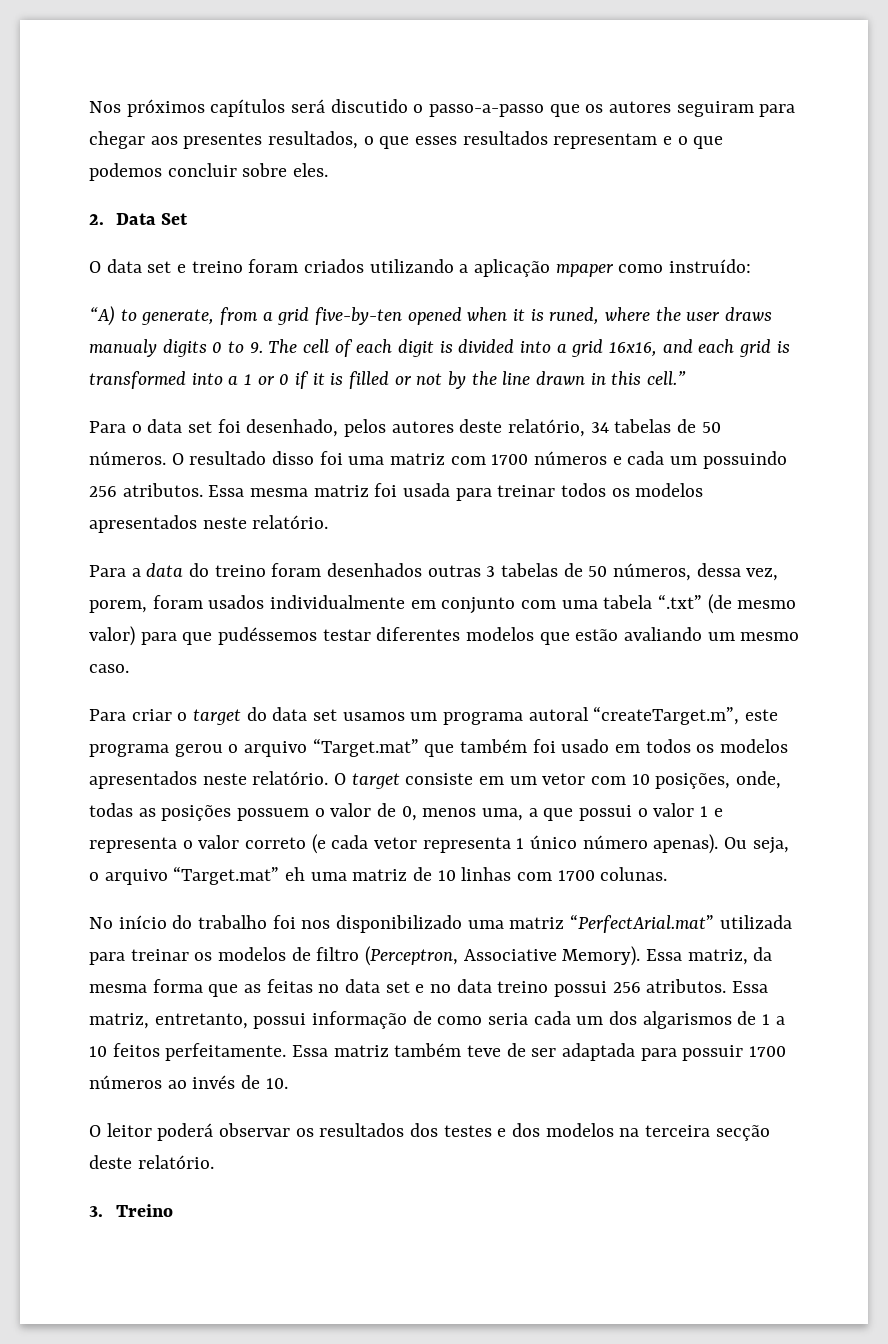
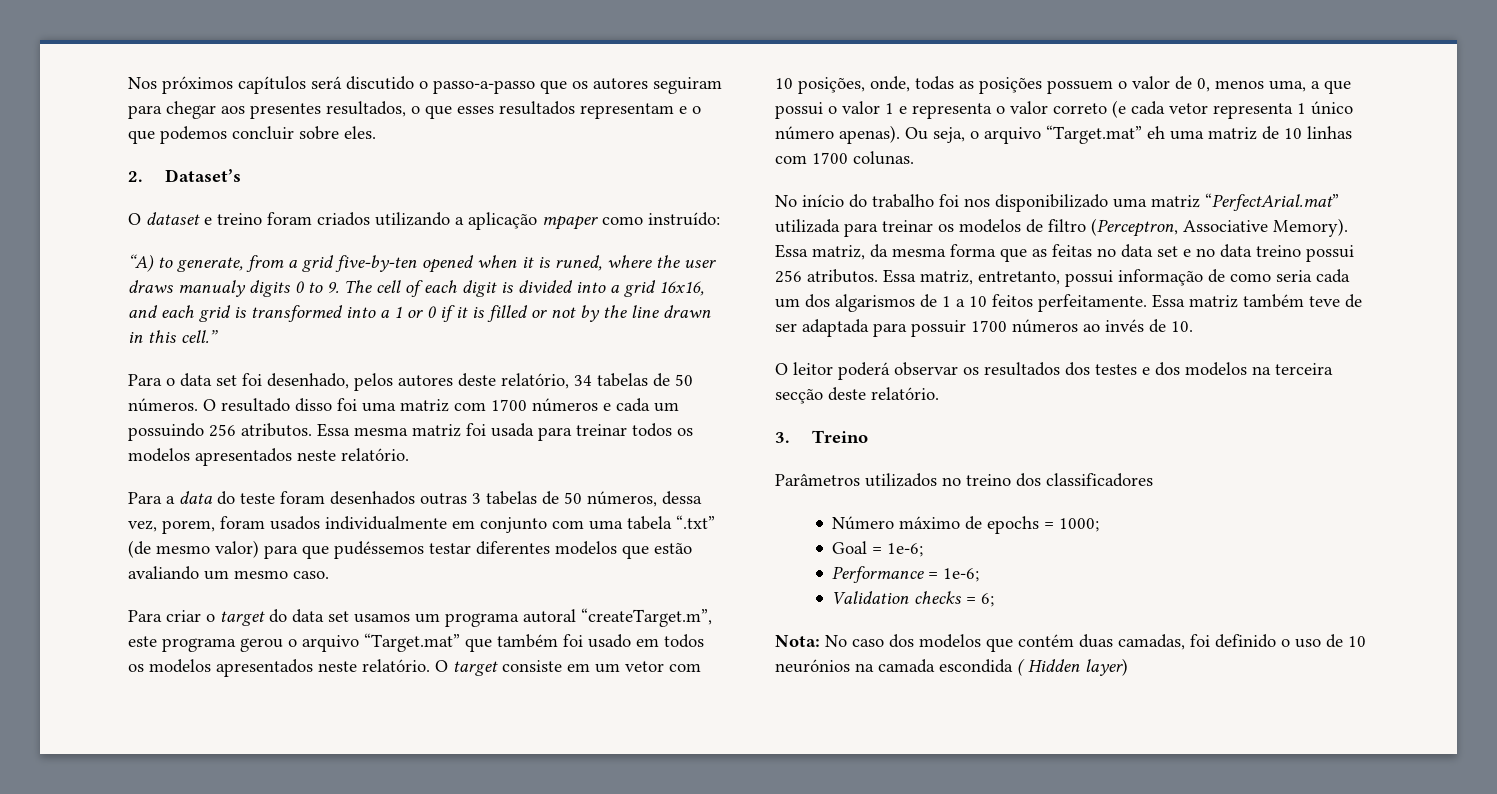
- 2. Data Set
- O data set e treino foram criados utilizando a aplicação mpaper como instruído:
+ 2. Dataset’s
+ O dataset e treino foram criados utilizando a aplicação mpaper como instruído:
- Para a data do treino foram desenhados outras 3 tabelas de 50 números, dessa vez, porem, foram usados individualmente em conjunto com uma tabela “.txt” (de mesmo valor) para que pudéssemos testar diferentes modelos que estão avaliando um mesmo caso.
+ Para a data do teste foram desenhados outras 3 tabelas de 50 números, dessa vez, porem, foram usados individualmente em conjunto com uma tabela “.txt” (de mesmo valor) para que pudéssemos testar diferentes modelos que estão avaliando um mesmo caso.
+ Parâmetros utilizados no treino dos classificadores
+ Número máximo de epochs = 1000;
+ Goal = 1e-6;
+ Performance = 1e-6;
+ Validation checks = 6;
+ Nota: No caso dos modelos que contém duas camadas, foi definido o uso de 10 neurónios na camada escondida ( Hidden layer)

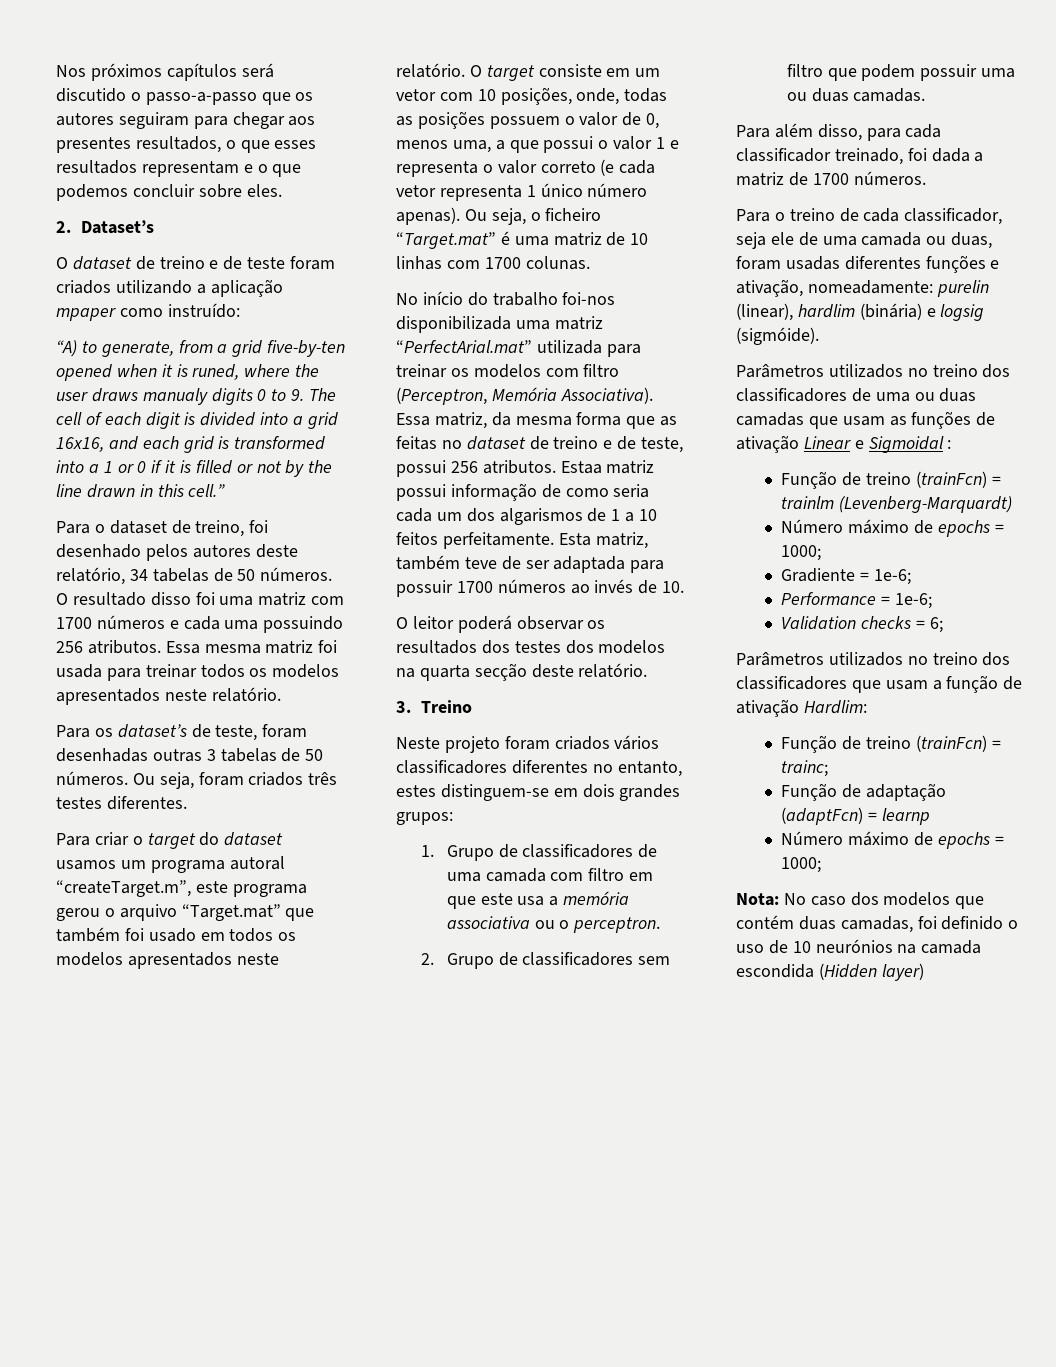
- O dataset e treino foram criados utilizando a aplicação mpaper como instruído:
+ O dataset de treino e de teste foram criados utilizando a aplicação mpaper como instruído:
- Para o data set foi desenhado, pelos autores deste relatório, 34 tabelas de 50 números.
+ Para o dataset de treino, foi desenhado pelos autores deste relatório, 34 tabelas de 50 números.
- O resultado disso foi uma matriz com 1700 números e cada um possuindo 256 atributos.
+ O resultado disso foi uma matriz com 1700 números e cada uma possuindo 256 atributos.
- Para a data do teste foram desenhados outras 3 tabelas de 50 números, dessa vez, porem, foram usados individualmente em conjunto com uma tabela “.txt” (de mesmo valor) para que pudéssemos testar diferentes modelos que estão avaliando um mesmo caso.
+ Para os dataset’s de teste, foram desenhadas outras 3 tabelas de 50 números. Ou seja, foram criados três testes diferentes.
- Para criar o target do data set usamos um programa autoral “createTarget.m”, este programa gerou o arquivo “Target.mat” que também foi usado em todos os modelos apresentados neste relatório.
+ Para criar o target do dataset usamos um programa autoral “createTarget.m”, este programa gerou o arquivo “Target.mat” que também foi usado em todos os modelos apresentados neste relatório.
- Ou seja, o arquivo “Target.mat” eh uma matriz de 10 linhas com 1700 colunas.
+ Ou seja, o ficheiro “Target.mat” é uma matriz de 10 linhas com 1700 colunas.
- No início do trabalho foi nos disponibilizado uma matriz “PerfectArial.mat” utilizada para treinar os modelos de filtro (Perceptron, Associative Memory).
+ No início do trabalho foi-nos disponibilizada uma matriz “PerfectArial.mat” utilizada para treinar os modelos com filtro (Perceptron, Memória Associativa).
- Essa matriz, da mesma forma que as feitas no data set e no data treino possui 256 atributos. Essa matriz, entretanto, possui informação de como seria cada um dos algarismos de 1 a 10 feitos perfeitamente.
+ Essa matriz, da mesma forma que as feitas no dataset de treino e de teste, possui 256 atributos. Estaa matriz possui informação de como seria cada um dos algarismos de 1 a 10 feitos perfeitamente.
- Essa matriz também teve de ser adaptada para possuir 1700 números ao invés de 10.
+ Esta matriz, também teve de ser adaptada para possuir 1700 números ao invés de 10.
- O leitor poderá observar os resultados dos testes e dos modelos na terceira secção deste relatório.
+ O leitor poderá observar os resultados dos testes dos modelos na quarta secção deste relatório.
- Parâmetros utilizados no treino dos classificadores
+ Neste projeto foram criados vários classificadores diferentes no entanto, estes distinguem-se em dois grandes grupos:
+ 1. Grupo de classificadores de uma camada com filtro em que este usa a memória associativa ou o perceptron.
+ 2. Grupo de classificadores sem filtro que podem possuir uma ou duas camadas.
+ Para além disso, para cada classificador treinado, foi dada a matriz de 1700 números.
+ Para o treino de cada classificador, seja ele de uma camada ou duas, foram usadas diferentes funções e ativação, nomeadamente: purelin (linear), hardlim (binária) e logsig (sigmóide).
+ Parâmetros utilizados no treino dos classificadores de uma ou duas camadas que usam as funções de ativação Linear e Sigmoidal :
+ Função de treino (trainFcn) = trainlm (Levenberg-Marquardt)
  Número máximo de epochs = 1000;
- Goal = 1e-6;
+ Gradiente = 1e-6;
+ Parâmetros utilizados no treino dos classificadores que usam a função de ativação Hardlim:
+ Função de treino (trainFcn) = trainc;
+ Função de adaptação (adaptFcn) = learnp
+ Número máximo de epochs = 1000;
- Nota: No caso dos modelos que contém duas camadas, foi definido o uso de 10 neurónios na camada escondida ( Hidden layer)
+ Nota: No caso dos modelos que contém duas camadas, foi definido o uso de 10 neurónios na camada escondida (Hidden layer)

